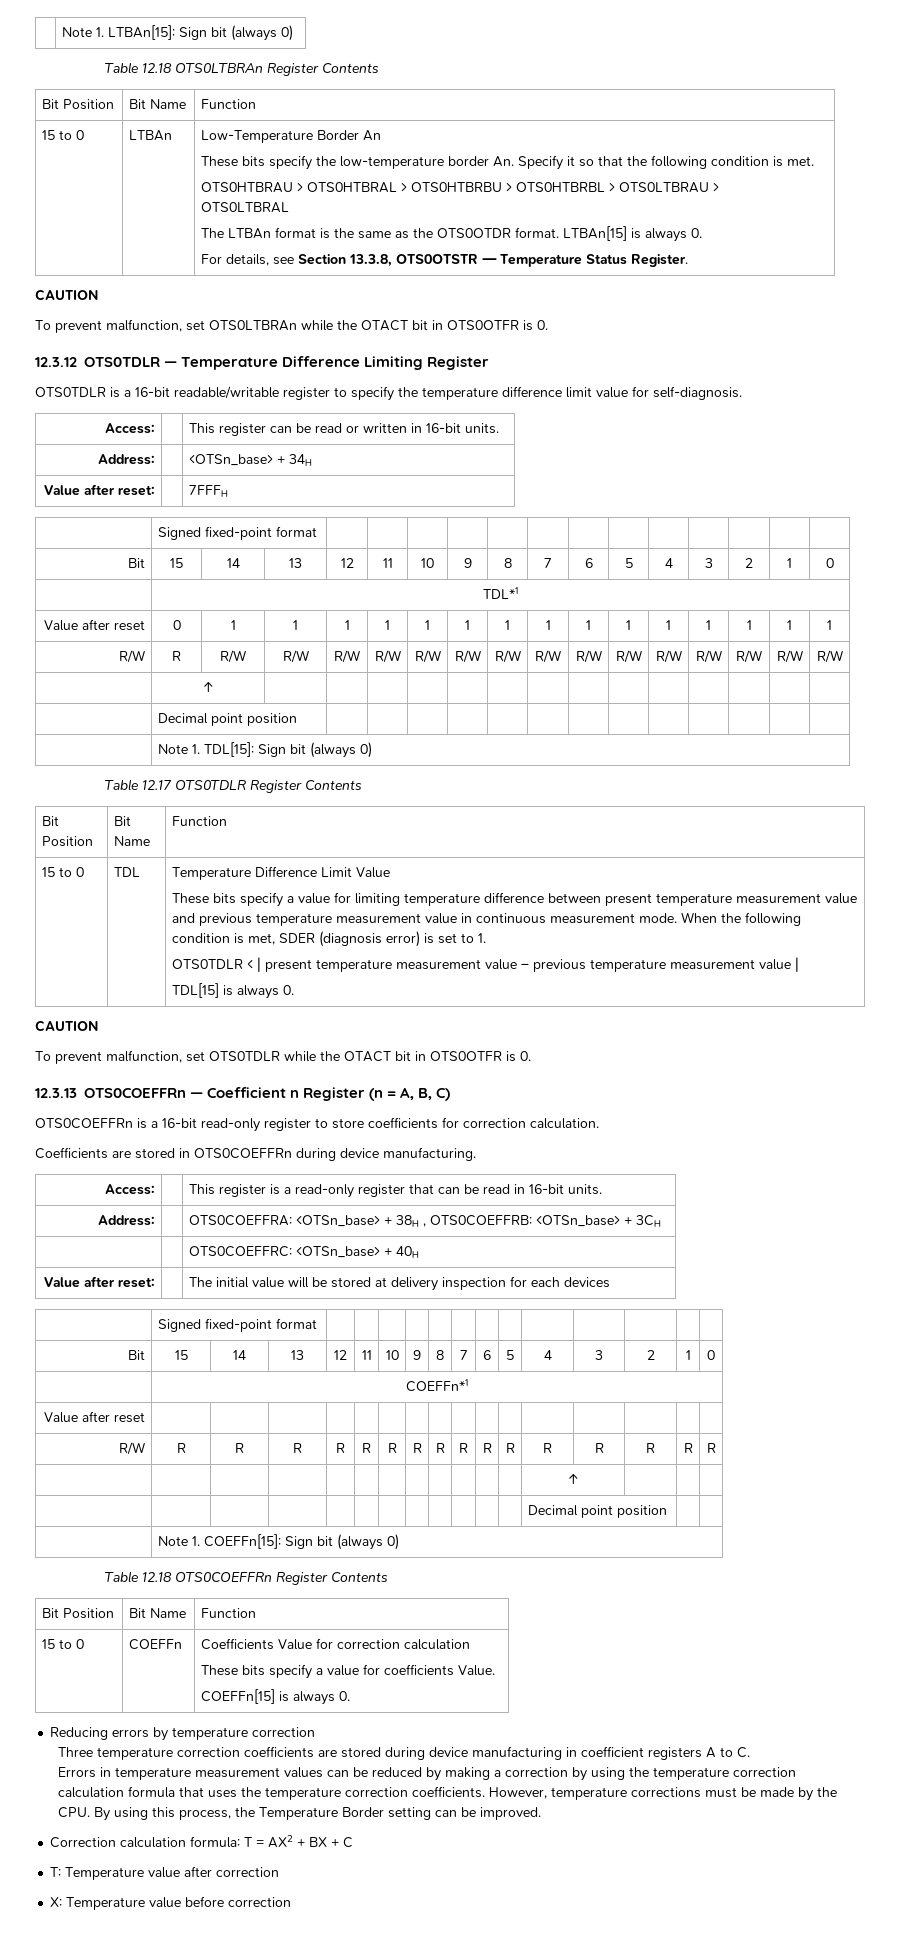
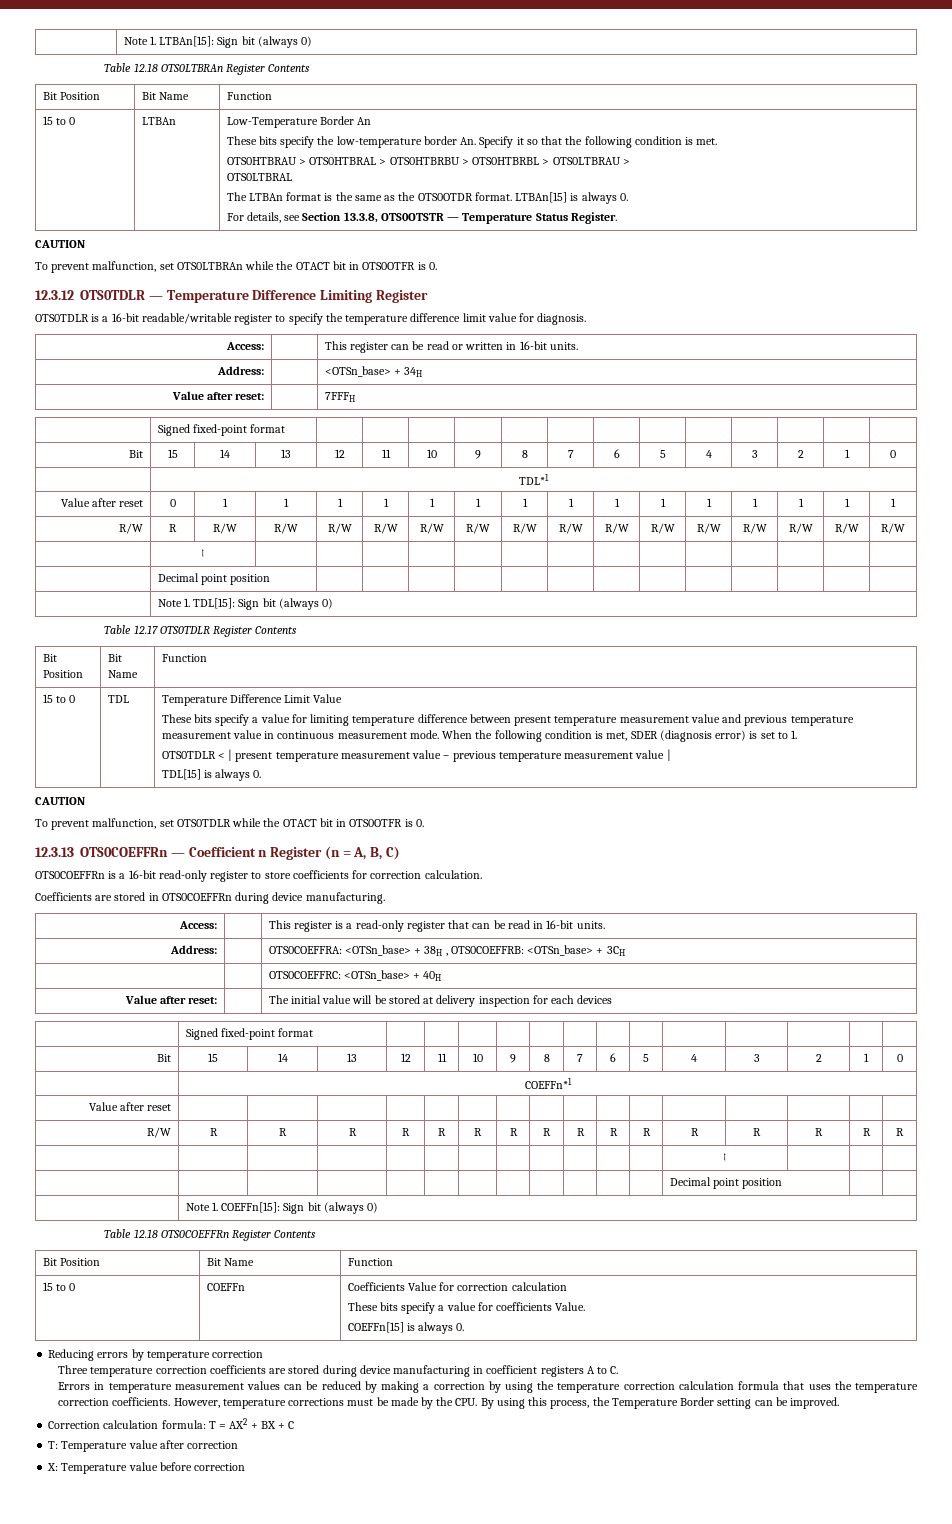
- OTS0TDLR is a 16-bit readable/writable register to specify the temperature difference limit value for self-diagnosis.
+ OTS0TDLR is a 16-bit readable/writable register to specify the temperature difference limit value for diagnosis.

